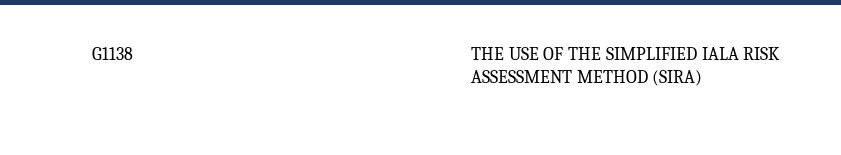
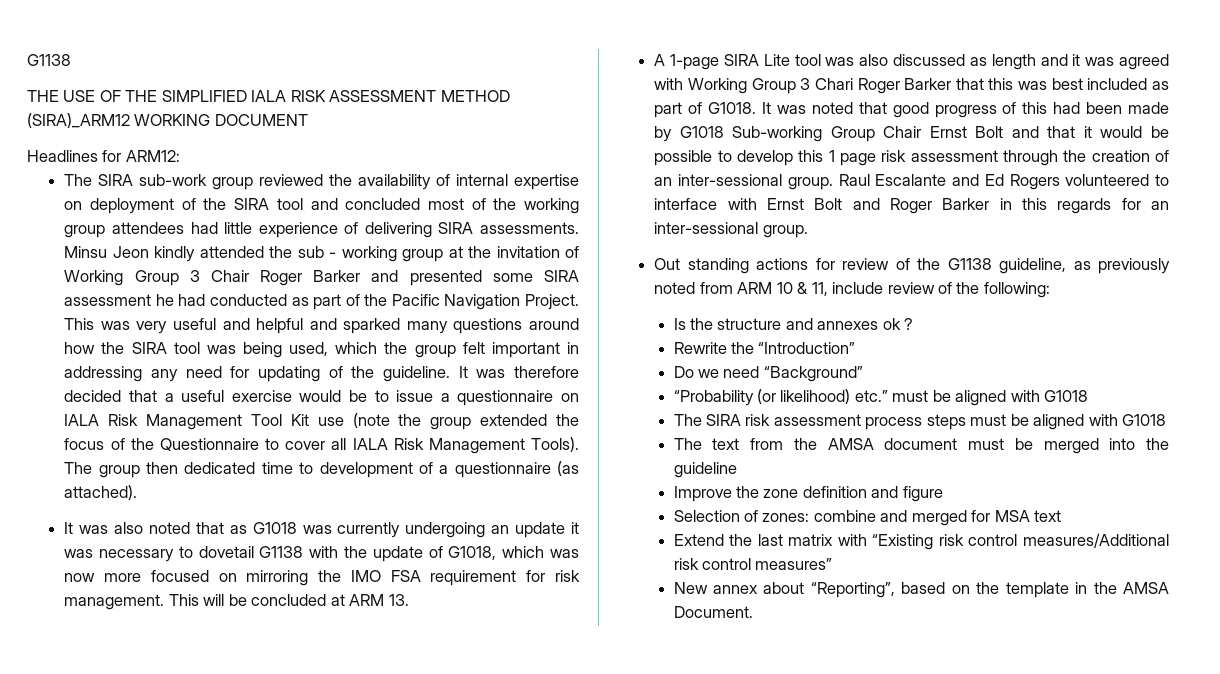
- THE USE OF THE SIMPLIFIED IALA RISK ASSESSMENT METHOD (SIRA)
+ THE USE OF THE SIMPLIFIED IALA RISK ASSESSMENT METHOD (SIRA)_ARM12 WORKING DOCUMENT
+ Headlines for ARM12:
+ The SIRA sub-work group reviewed the availability of internal expertise on deployment of the SIRA tool and concluded most of the working group attendees had little experience of delivering SIRA assessments. Minsu Jeon kindly attended the sub - working group at the invitation of Working Group 3 Chair Roger Barker and presented some SIRA assessment he had conducted as part of the Pacific Navigation Project. This was very useful and helpful and sparked many questions around how the SIRA tool was being used, which the group felt important in addressing any need for updating of the guideline. It was therefore decided that a useful exercise would be to issue a questionnaire on IALA Risk Management Tool Kit use (note the group extended the focus of the Questionnaire to cover all IALA Risk Management Tools). The group then dedicated time to development of a questionnaire (as attached).
+ It was also noted that as G1018 was currently undergoing an update it was necessary to dovetail G1138 with the update of G1018, which was now more focused on mirroring the IMO FSA requirement for risk management. This will be concluded at ARM 13.
+ A 1-page SIRA Lite tool was also discussed as length and it was agreed with Working Group 3 Chari Roger Barker that this was best included as part of G1018. It was noted that good progress of this had been made by G1018 Sub-working Group Chair Ernst Bolt and that it would be possible to develop this 1 page risk assessment through the creation of an inter-sessional group. Raul Escalante and Ed Rogers volunteered to interface with Ernst Bolt and Roger Barker in this regards for an inter-sessional group.
+ Out standing actions for review of the G1138 guideline, as previously noted from ARM 10 & 11, include review of the following:
+ Is the structure and annexes ok ?
+ Rewrite the “Introduction”
+ Do we need “Background”
+ “Probability (or likelihood) etc.” must be aligned with G1018
+ The SIRA risk assessment process steps must be aligned with G1018
+ The text from the AMSA document must be merged into the guideline
+ Improve the zone definition and figure
+ Selection of zones: combine and merged for MSA text
+ Extend the last matrix with “Existing risk control measures/Additional risk control measures”
+ New annex about “Reporting”, based on the template in the AMSA Document.

